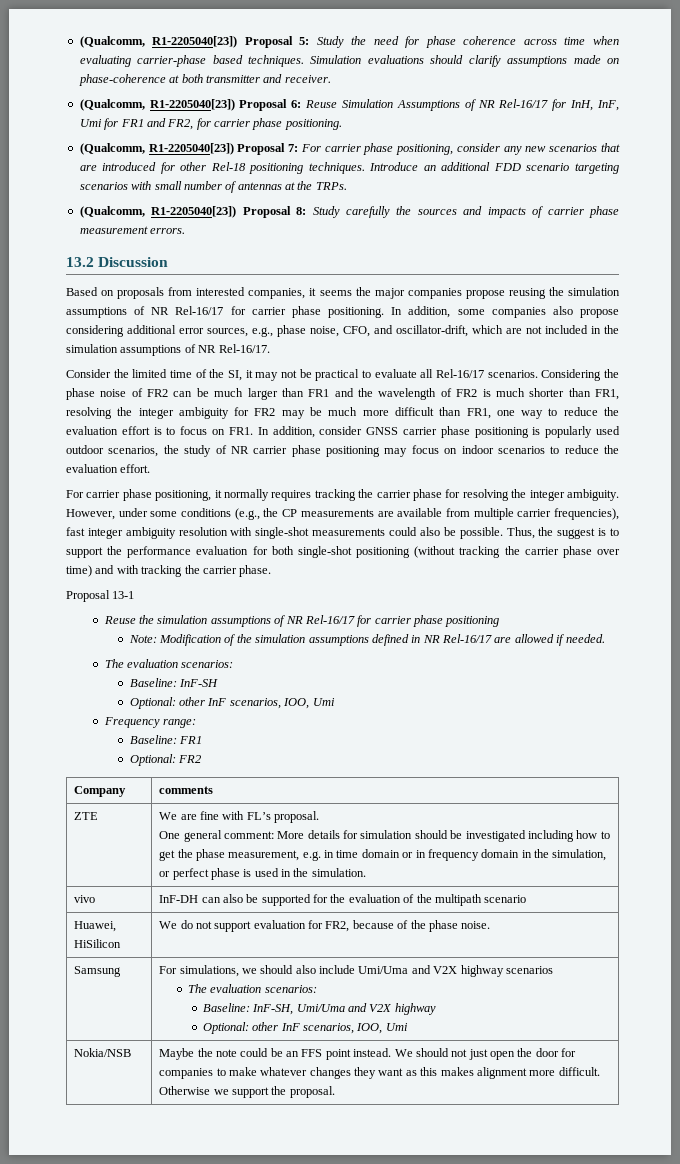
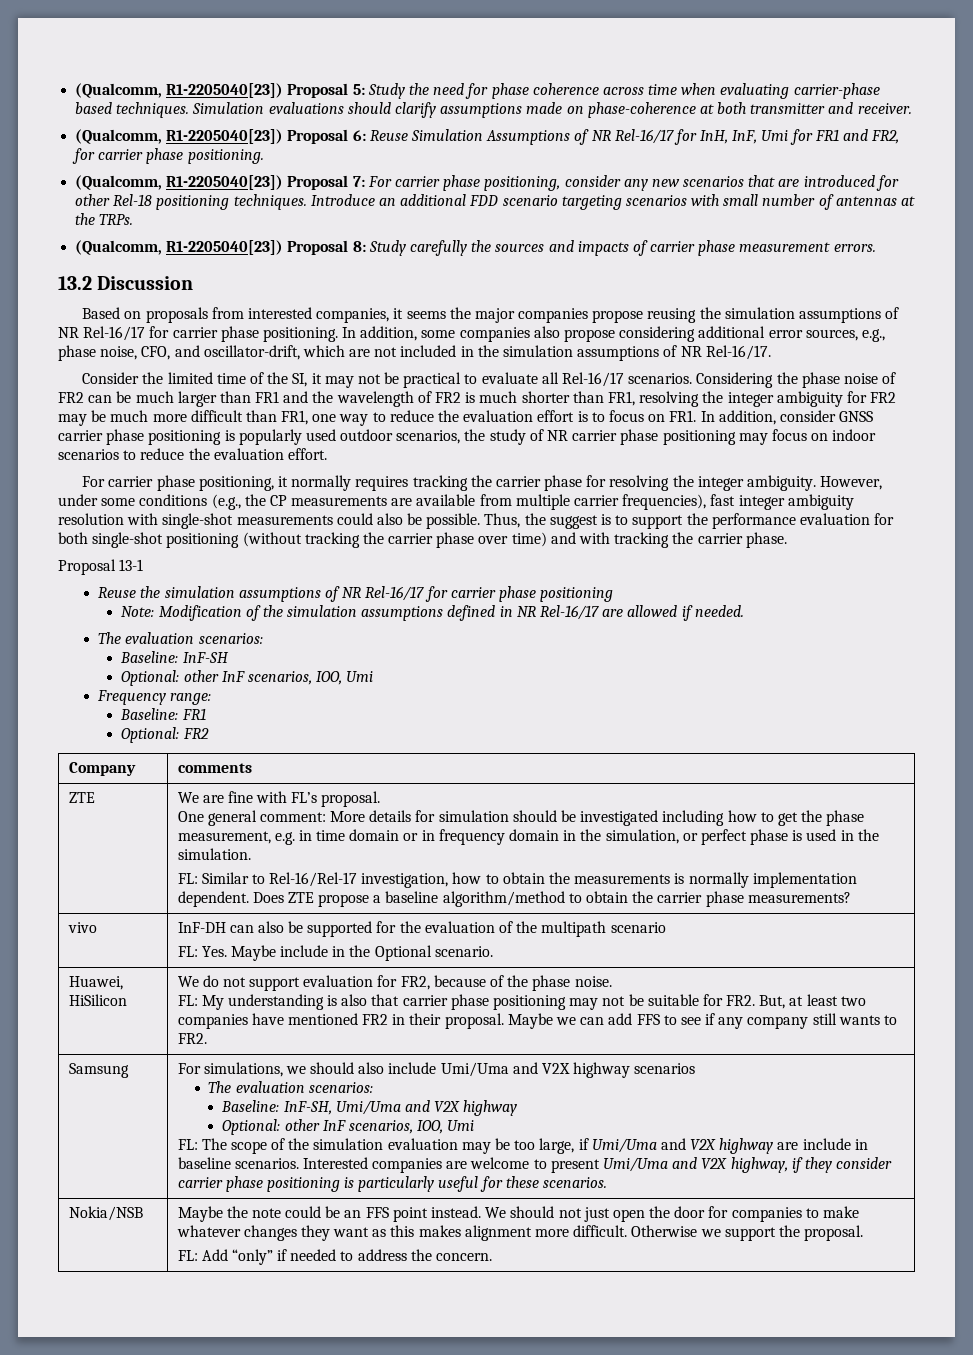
+ FL: Similar to Rel-16/Rel-17 investigation, how to obtain the measurements is normally implementation dependent. Does ZTE propose a baseline algorithm/method to obtain the carrier phase measurements?
  vivo | InF-DH can also be supported for the evaluation of the multipath scenario
+ FL: Yes. Maybe include in the Optional scenario.
+ FL: My understanding is also that carrier phase positioning may not be suitable for FR2. But, at least two companies have mentioned FR2 in their proposal. Maybe we can add FFS to see if any company still wants to FR2.
+ FL: The scope of the simulation evaluation may be too large, if Umi/Uma and V2X highway are include in baseline scenarios. Interested companies are welcome to present Umi/Uma and V2X highway, if they consider carrier phase positioning is particularly useful for these scenarios.
+ FL: Add “only” if needed to address the concern.

